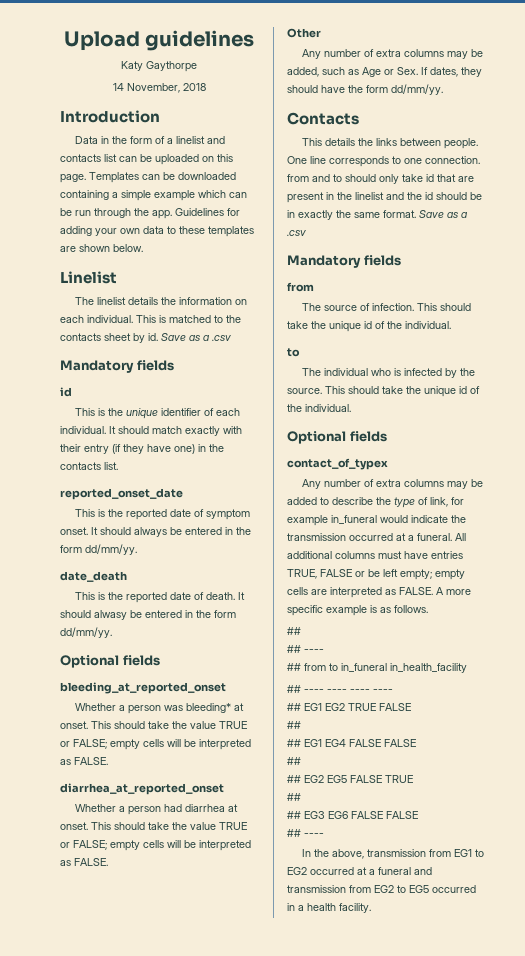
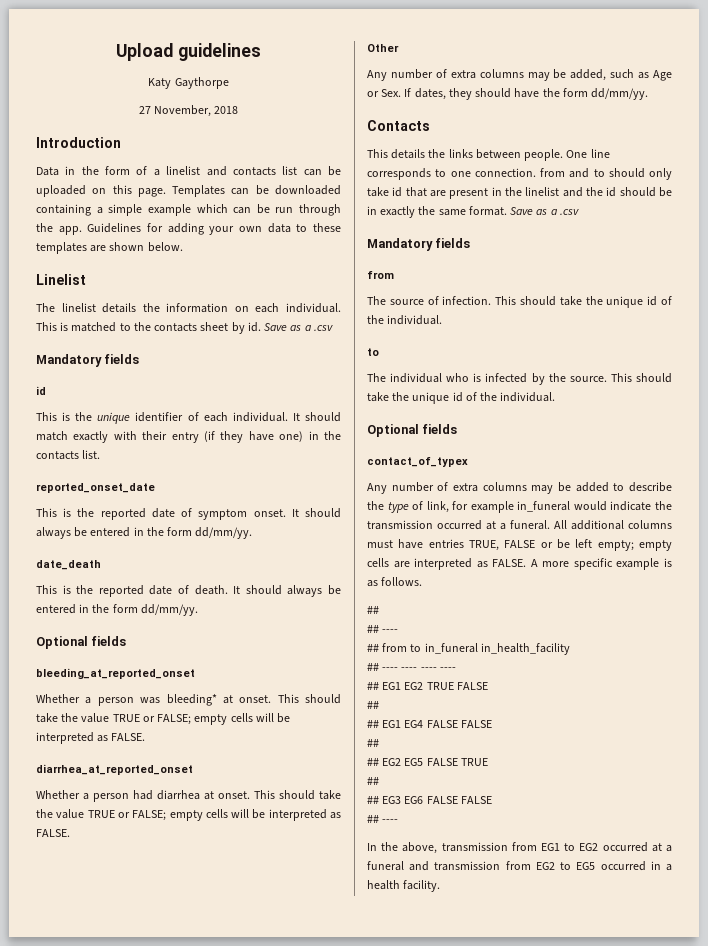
- 14 November, 2018
+ 27 November, 2018
- This is the reported date of death. It should alwasy be entered in the form dd/mm/yy.
+ This is the reported date of death. It should always be entered in the form dd/mm/yy.

